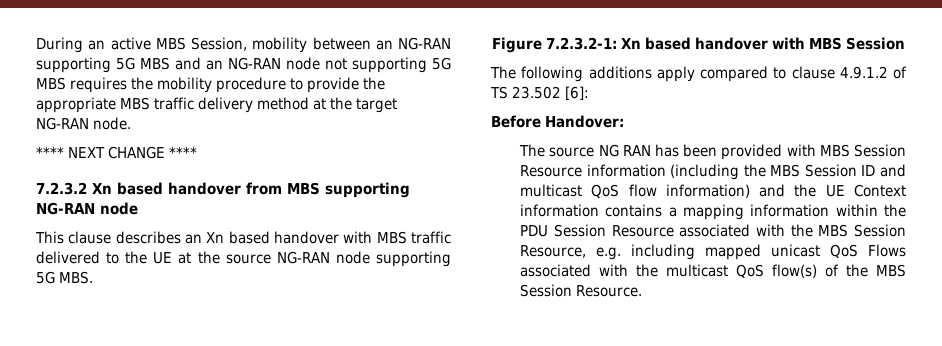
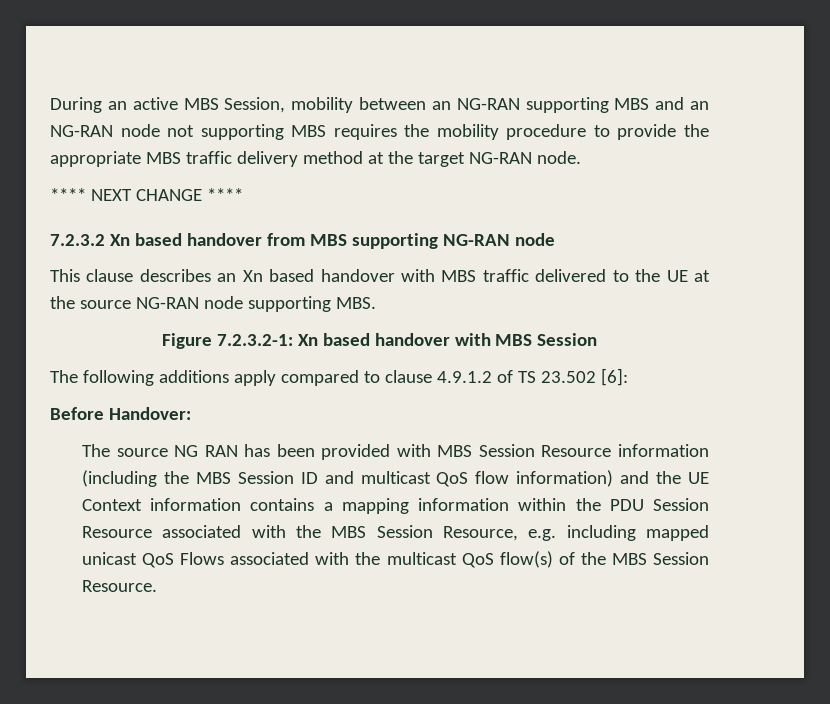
- During an active MBS Session, mobility between an NG-RAN supporting 5G MBS and an NG-RAN node not supporting 5G MBS requires the mobility procedure to provide the appropriate MBS traffic delivery method at the target NG-RAN node.
+ During an active MBS Session, mobility between an NG-RAN supporting MBS and an NG-RAN node not supporting MBS requires the mobility procedure to provide the appropriate MBS traffic delivery method at the target NG-RAN node.
- This clause describes an Xn based handover with MBS traffic delivered to the UE at the source NG-RAN node supporting 5G MBS.
+ This clause describes an Xn based handover with MBS traffic delivered to the UE at the source NG-RAN node supporting MBS.

